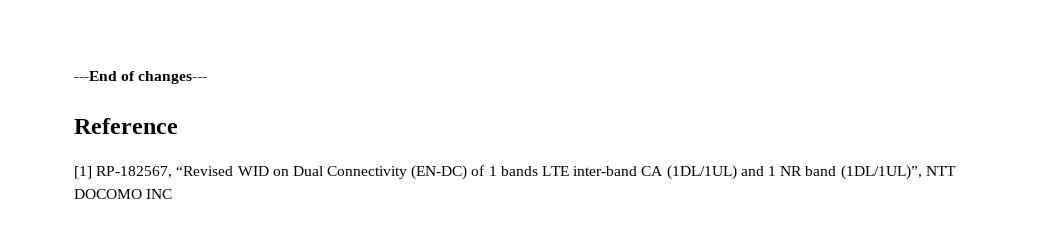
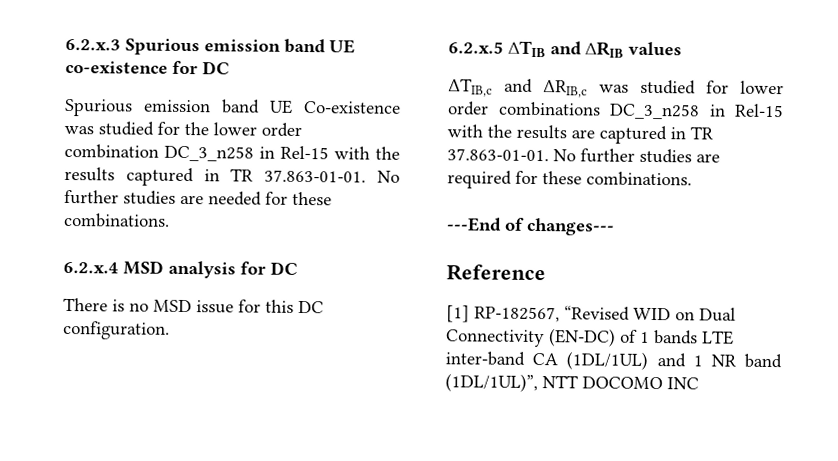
+ 6.2.x.3 Spurious emission band UE co-existence for DC
+ Spurious emission band UE Co-existence was studied for the lower order combination DC_3_n258 in Rel-15 with the results captured in TR 37.863-01-01. No further studies are needed for these combinations.
+ 6.2.x.4 MSD analysis for DC
+ There is no MSD issue for this DC configuration.
+ 6.2.x.5 ∆TIB and ∆RIB values
+ ΔTIB,c and ΔRIB,c was studied for lower order combinations DC_3_n258 in Rel-15 with the results are captured in TR 37.863-01-01. No further studies are required for these combinations.

